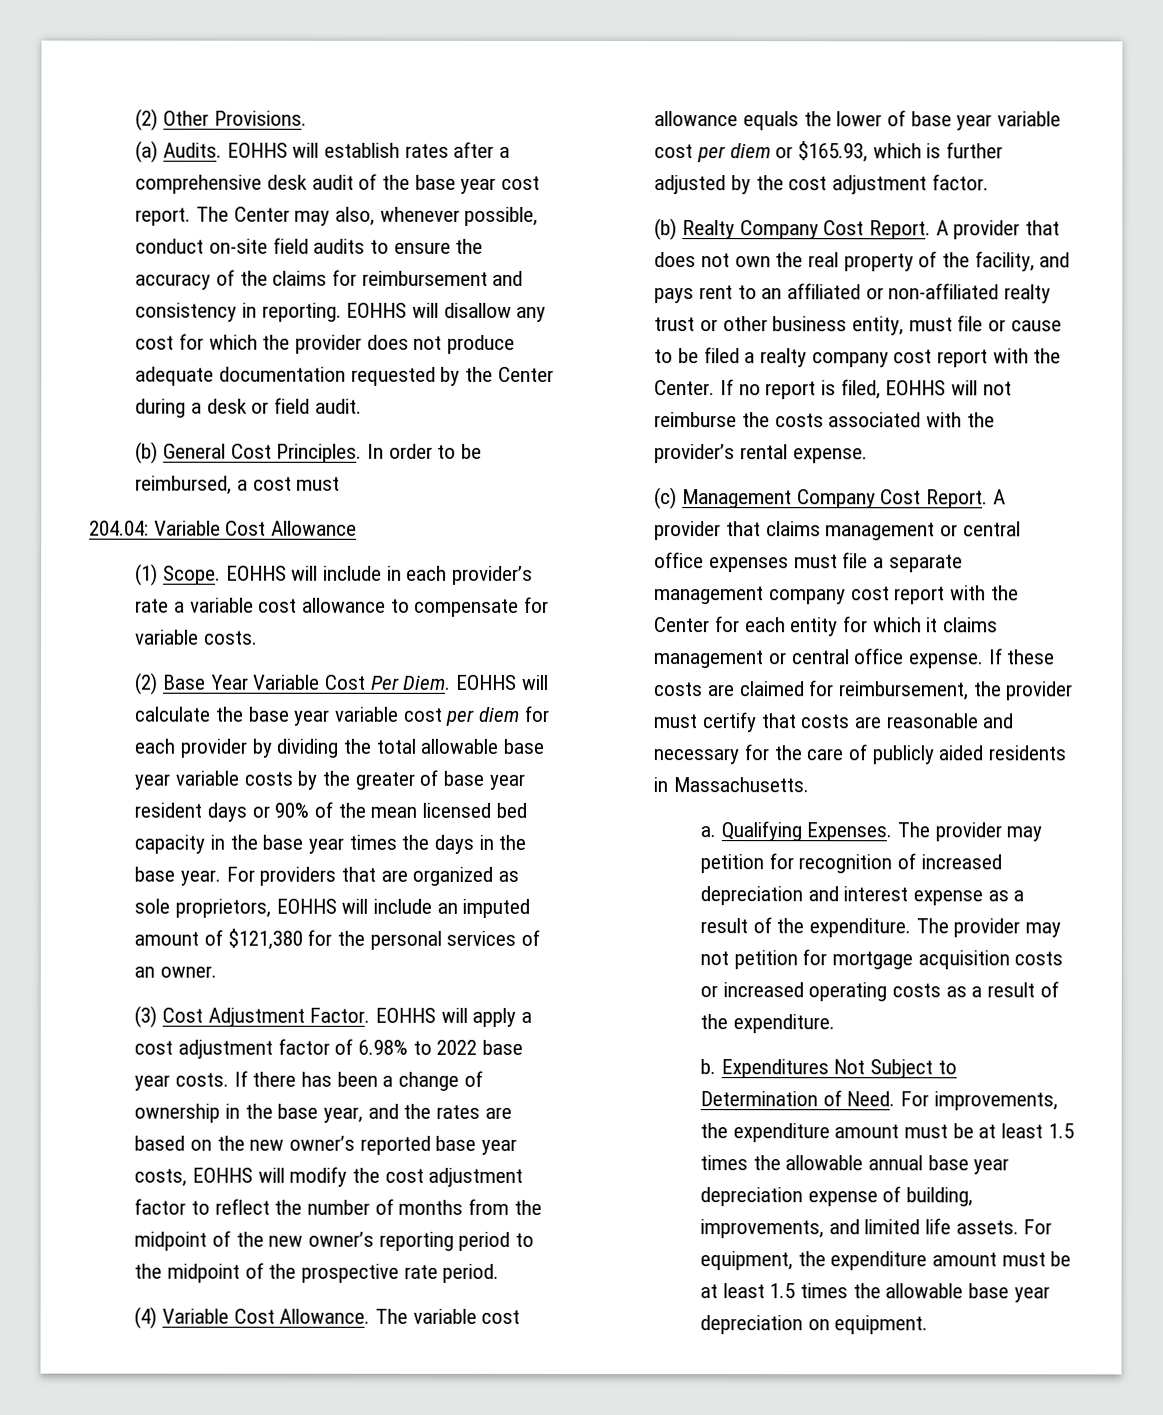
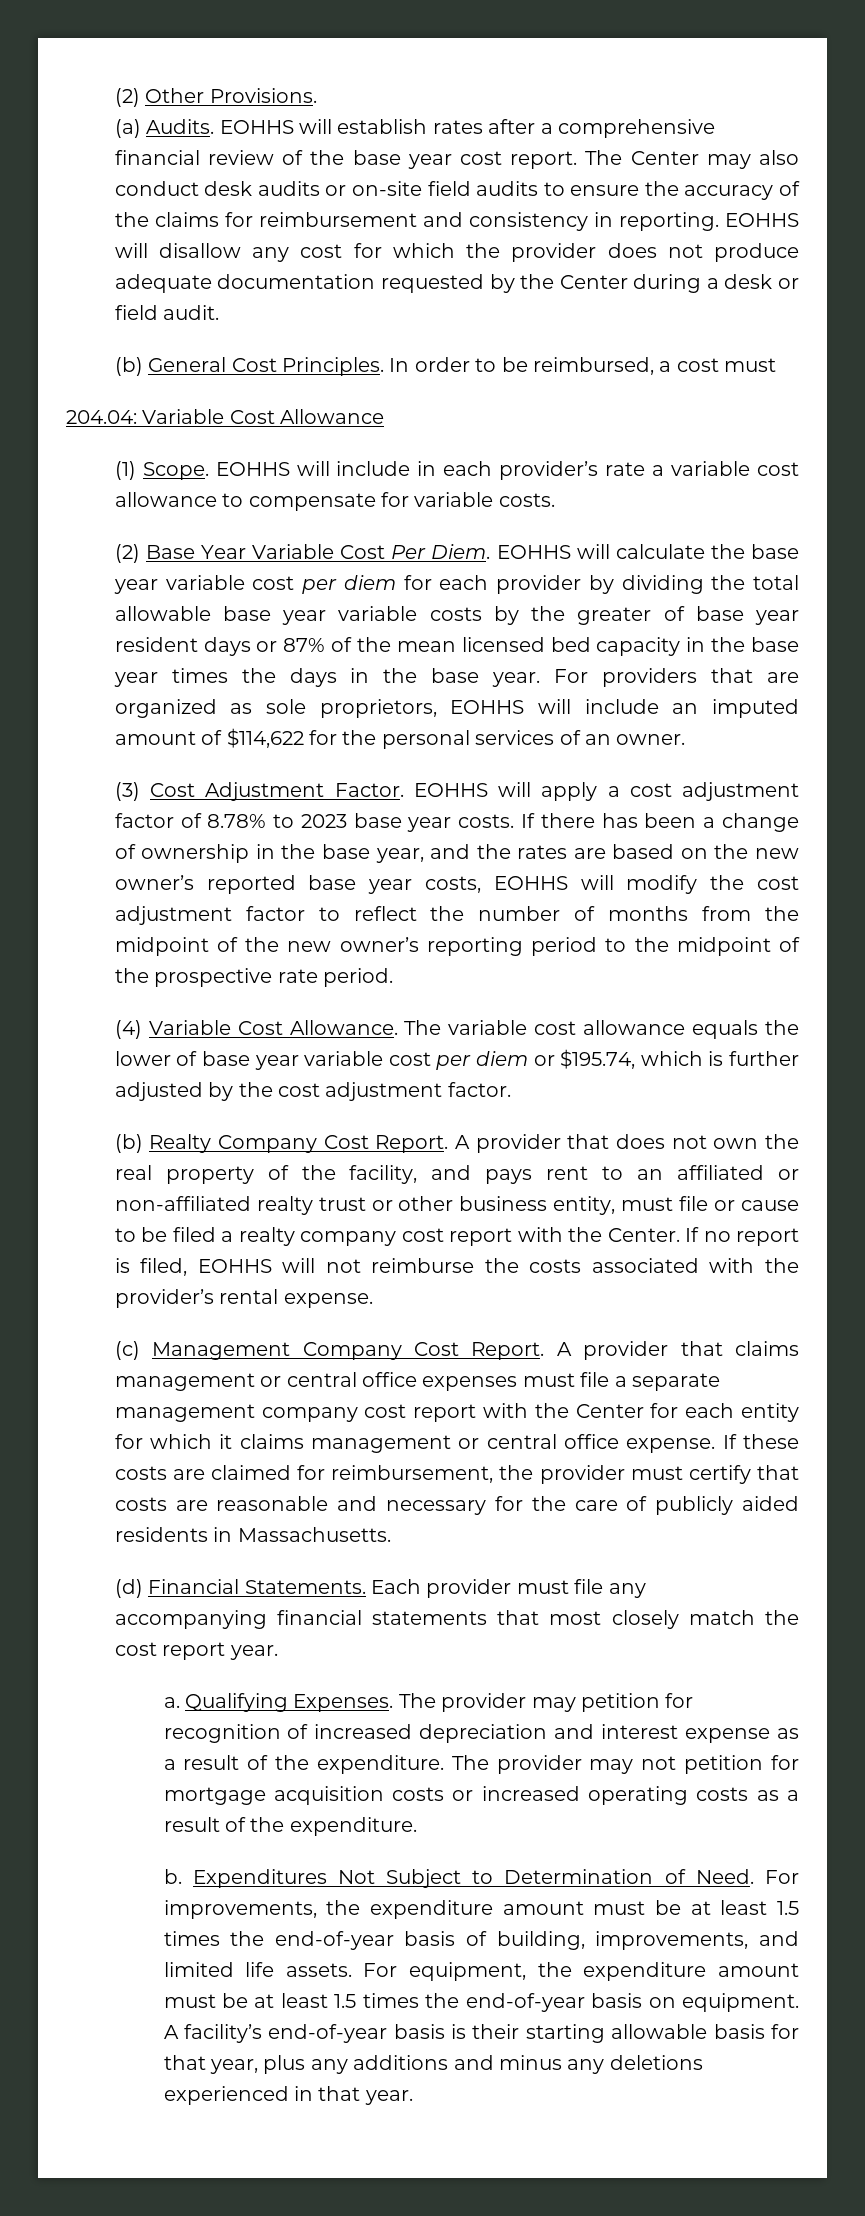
- EOHHS will establish rates after a comprehensive desk audit of the base year cost report.
+ EOHHS will establish rates after a comprehensive financial review of the base year cost report.
- The Center may also, whenever possible, conduct on-site field audits to ensure the accuracy of the claims for reimbursement and consistency in reporting.
+ The Center may also conduct desk audits or on-site field audits to ensure the accuracy of the claims for reimbursement and consistency in reporting.
- EOHHS will calculate the base year variable cost per diem for each provider by dividing the total allowable base year variable costs by the greater of base year resident days or 90% of the mean licensed bed capacity in the base year times the days in the base year.
+ EOHHS will calculate the base year variable cost per diem for each provider by dividing the total allowable base year variable costs by the greater of base year resident days or 87% of the mean licensed bed capacity in the base year times the days in the base year.
- For providers that are organized as sole proprietors, EOHHS will include an imputed amount of $121,380 for the personal services of an owner.
+ For providers that are organized as sole proprietors, EOHHS will include an imputed amount of $114,622 for the personal services of an owner.
- EOHHS will apply a cost adjustment factor of 6.98% to 2022 base year costs.
+ EOHHS will apply a cost adjustment factor of 8.78% to 2023 base year costs.
- The variable cost allowance equals the lower of base year variable cost per diem or $165.93, which is further adjusted by the cost adjustment factor.
+ The variable cost allowance equals the lower of base year variable cost per diem or $195.74, which is further adjusted by the cost adjustment factor.
+ (d) Financial Statements. Each provider must file any accompanying financial statements that most closely match the cost report year.
- For improvements, the expenditure amount must be at least 1.5 times the allowable annual base year depreciation expense of building, improvements, and limited life assets.
+ For improvements, the expenditure amount must be at least 1.5 times the end-of-year basis of building, improvements, and limited life assets.
- For equipment, the expenditure amount must be at least 1.5 times the allowable base year depreciation on equipment.
+ For equipment, the expenditure amount must be at least 1.5 times the end-of-year basis on equipment. A facility’s end-of-year basis is their starting allowable basis for that year, plus any additions and minus any deletions experienced in that year.

